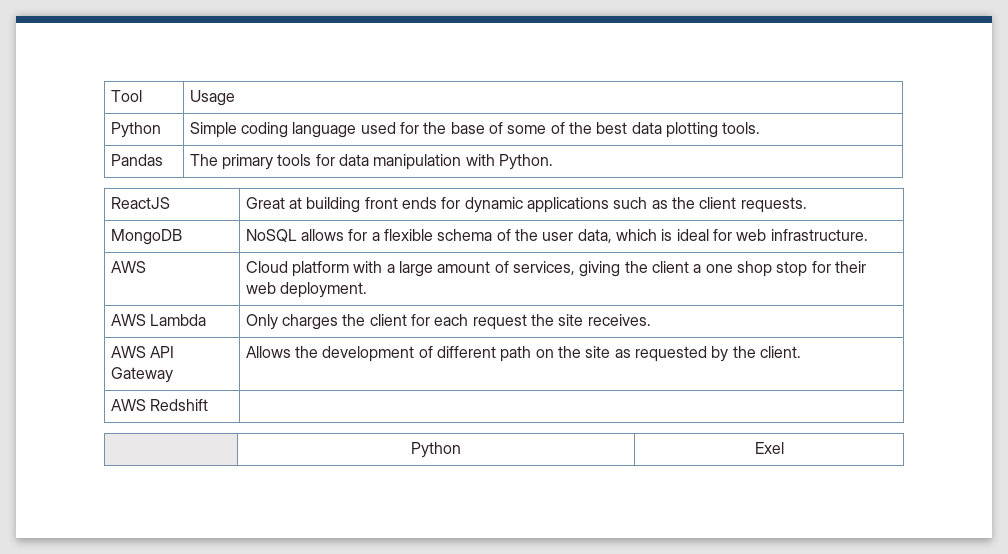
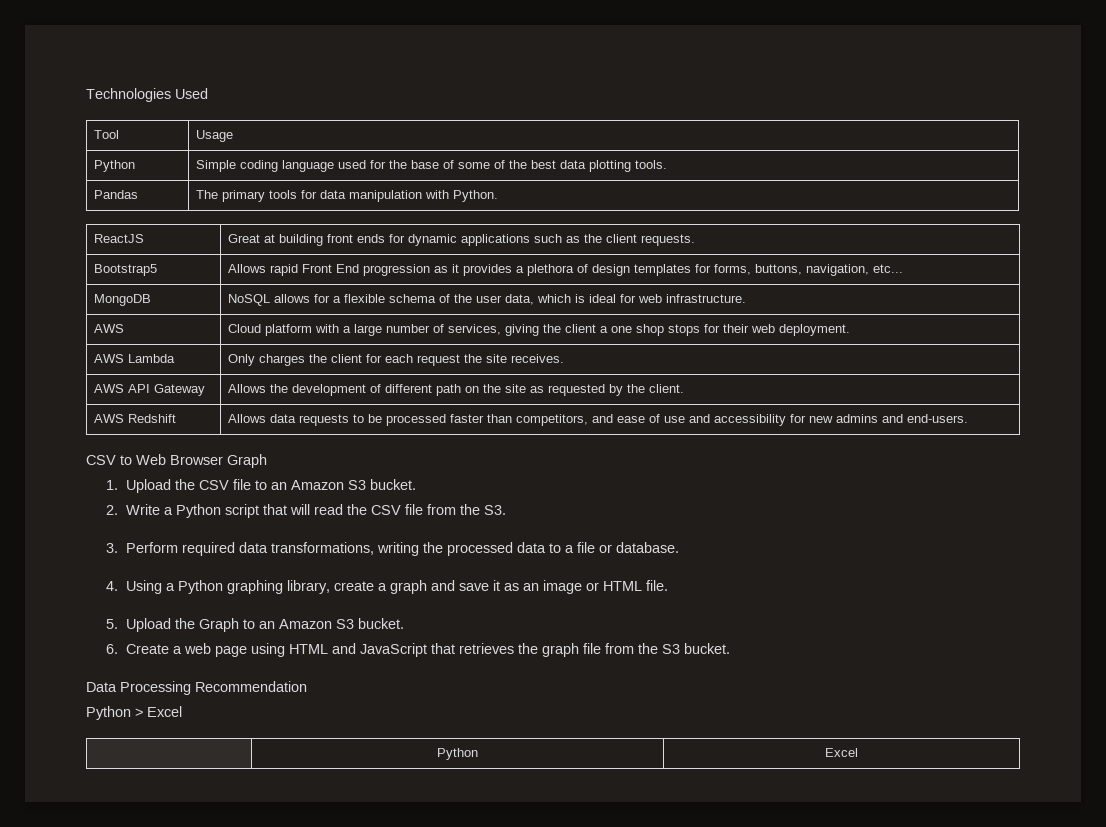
+ Technologies Used
+ Bootstrap5 | Allows rapid Front End progression as it provides a plethora of design templates for forms, buttons, navigation, etc...
- AWS | Cloud platform with a large amount of services, giving the client a one shop stop for their web deployment.
+ AWS | Cloud platform with a large number of services, giving the client a one shop stops for their web deployment.
- AWS Redshift |
- | Python | Exel
+ AWS Redshift | Allows data requests to be processed faster than competitors, and ease of use and accessibility for new admins and end-users.
+ CSV to Web Browser Graph
+ 1. Upload the CSV file to an Amazon S3 bucket.
+ 2. Write a Python script that will read the CSV file from the S3.
+ 3. Perform required data transformations, writing the processed data to a file or database.
+ 4. Using a Python graphing library, create a graph and save it as an image or HTML file.
+ 5. Upload the Graph to an Amazon S3 bucket.
+ 6. Create a web page using HTML and JavaScript that retrieves the graph file from the S3 bucket.
+ Data Processing Recommendation
+ Python > Excel
+ | Python | Excel

